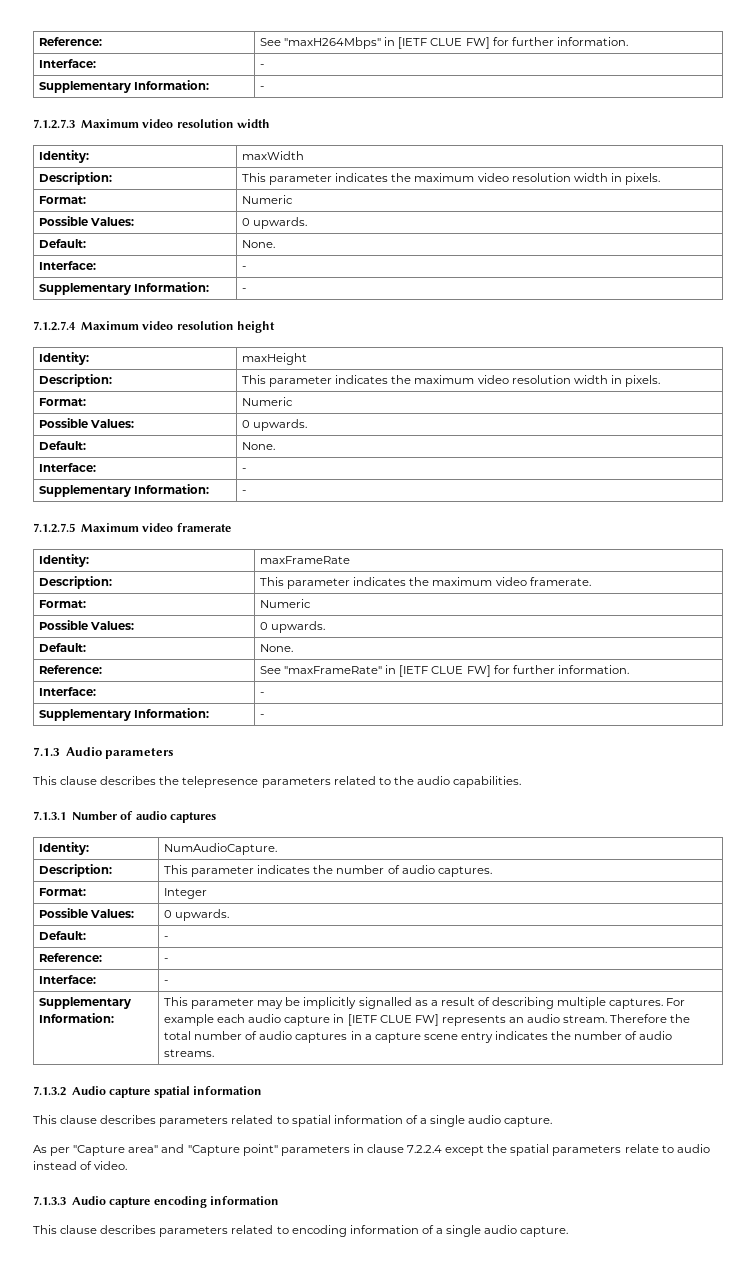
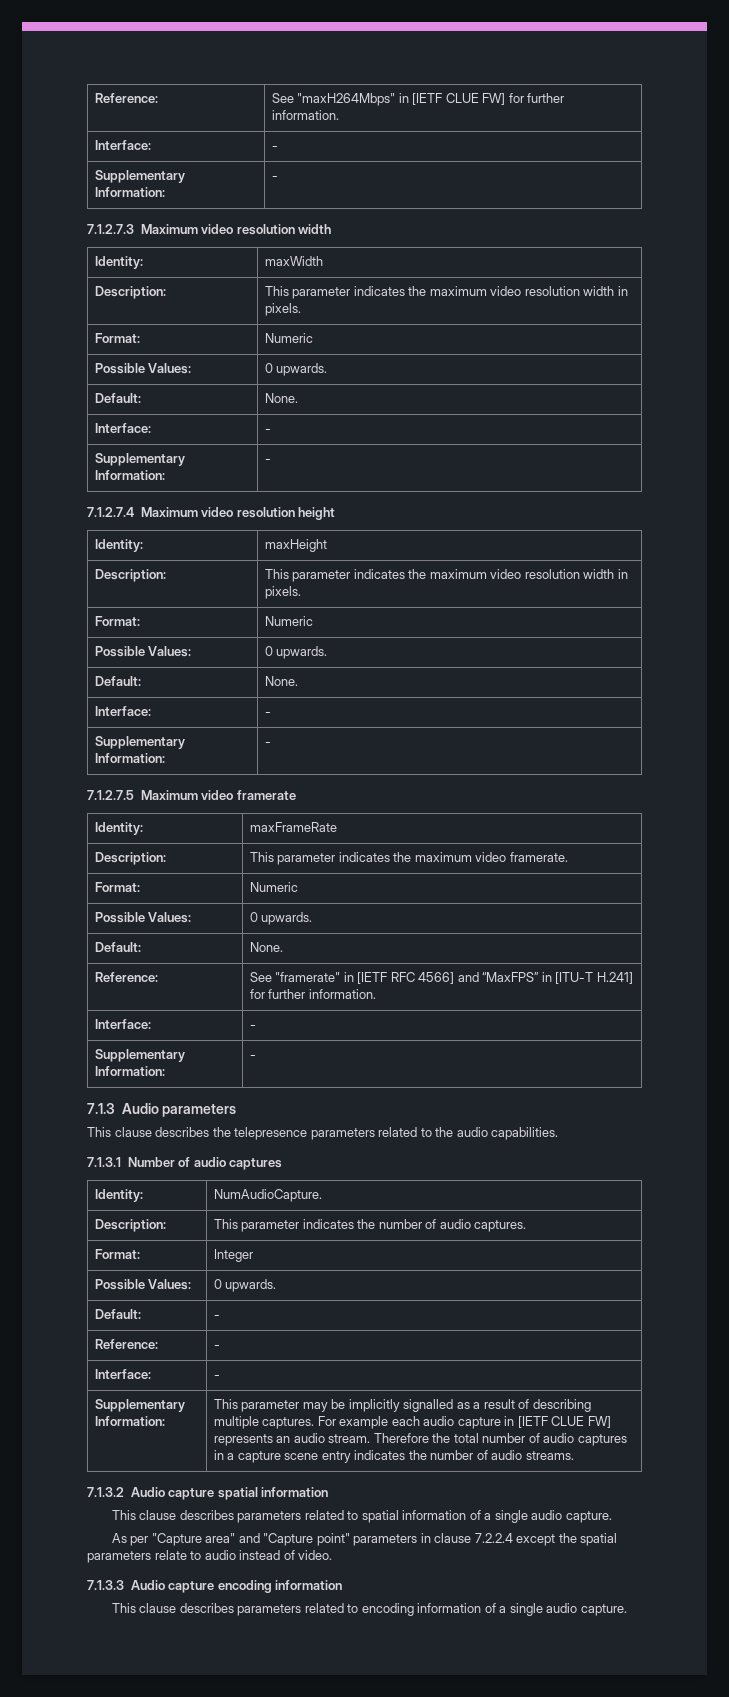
- Reference: | See "maxFrameRate" in [IETF CLUE FW] for further information.
+ Reference: | See "framerate" in [IETF RFC 4566] and “MaxFPS” in [ITU-T H.241] for further information.

